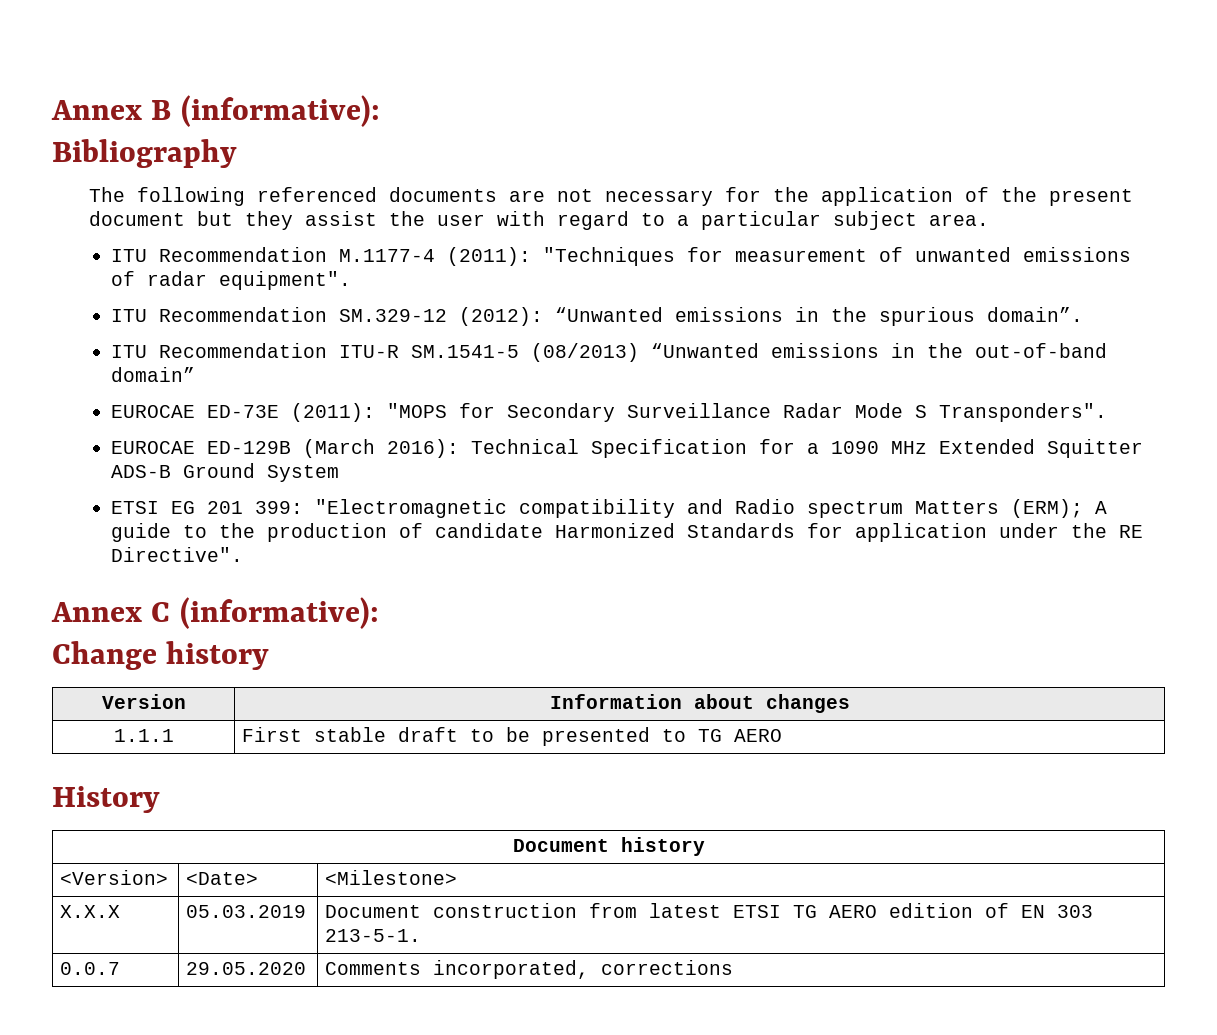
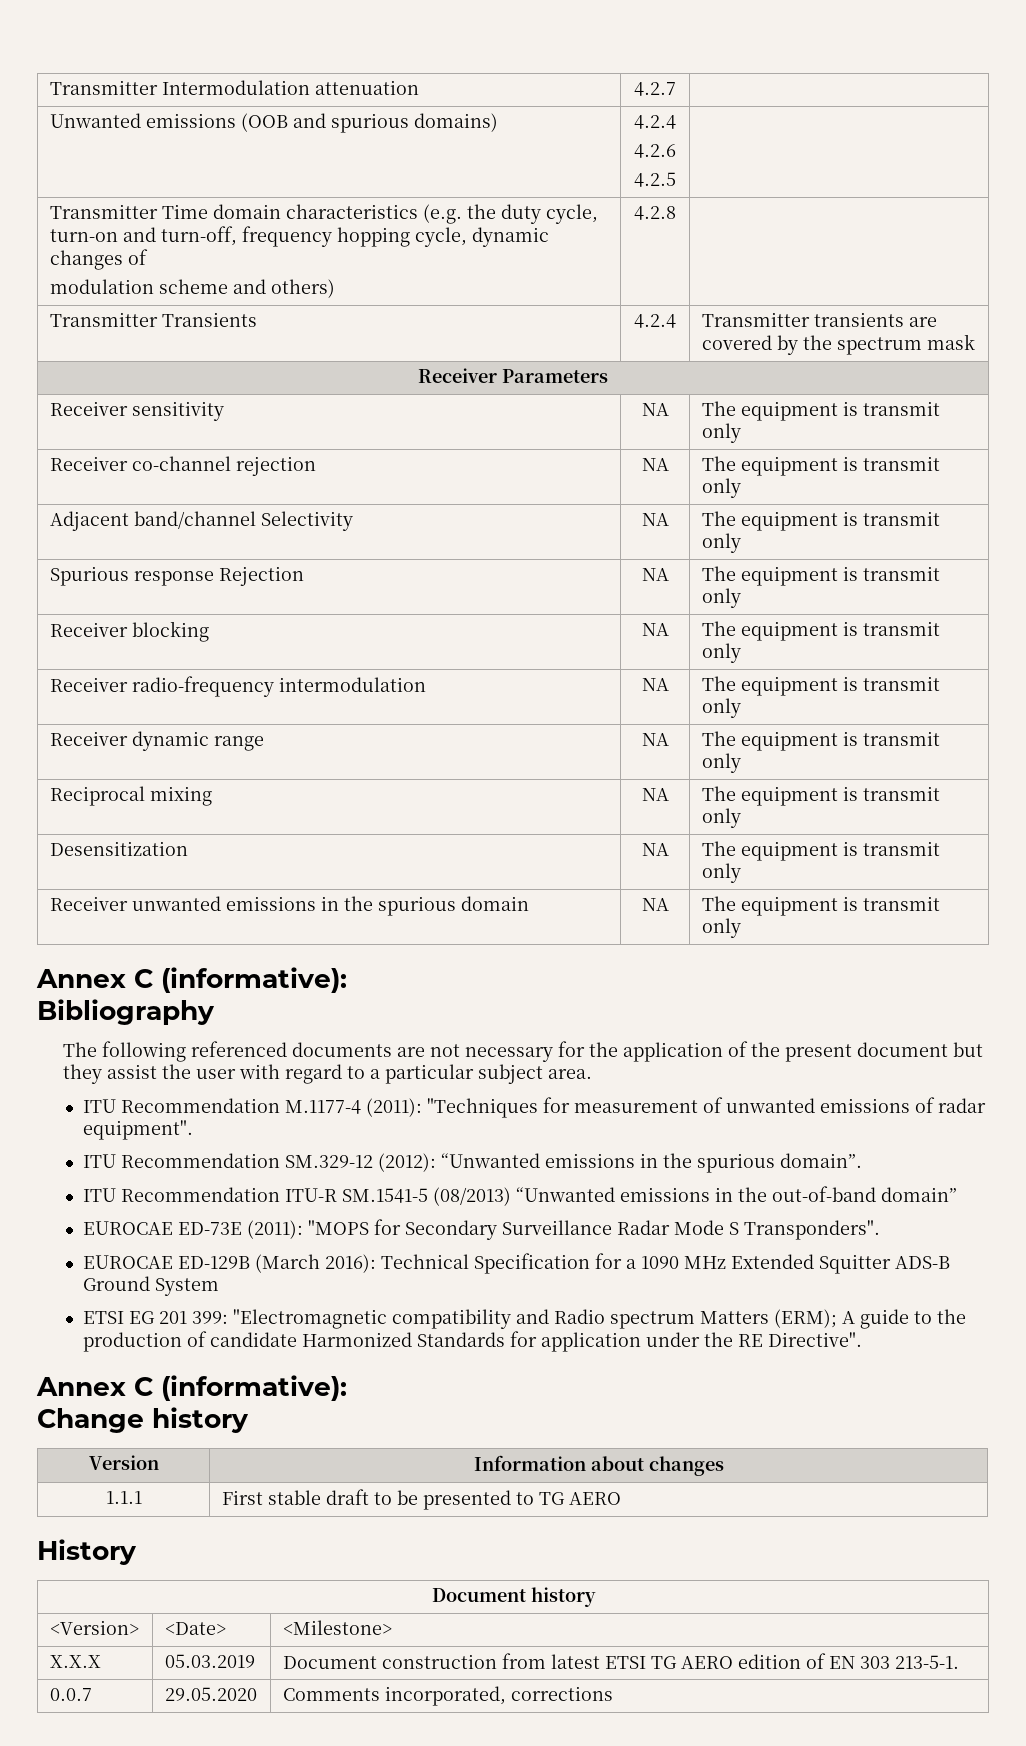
- Annex B (informative):
+ Transmitter Intermodulation attenuation | 4.2.7 |
+ Unwanted emissions (OOB and spurious domains) | 4.2.4
+ 4.2.6
+ 4.2.5 |
+ Transmitter Time domain characteristics (e.g. the duty cycle, turn-on and turn-off, frequency hopping cycle, dynamic changes of
+ modulation scheme and others) | 4.2.8 |
+ Transmitter Transients | 4.2.4 | Transmitter transients are covered by the spectrum mask
+ Receiver Parameters
+ Receiver sensitivity | NA | The equipment is transmit only
+ Receiver co-channel rejection | NA | The equipment is transmit only
+ Adjacent band/channel Selectivity | NA | The equipment is transmit only
+ Spurious response Rejection | NA | The equipment is transmit only
+ Receiver blocking | NA | The equipment is transmit only
+ Receiver radio-frequency intermodulation | NA | The equipment is transmit only
+ Receiver dynamic range | NA | The equipment is transmit only
+ Reciprocal mixing | NA | The equipment is transmit only
+ Desensitization | NA | The equipment is transmit only
+ Receiver unwanted emissions in the spurious domain | NA | The equipment is transmit only
+ Annex C (informative):

